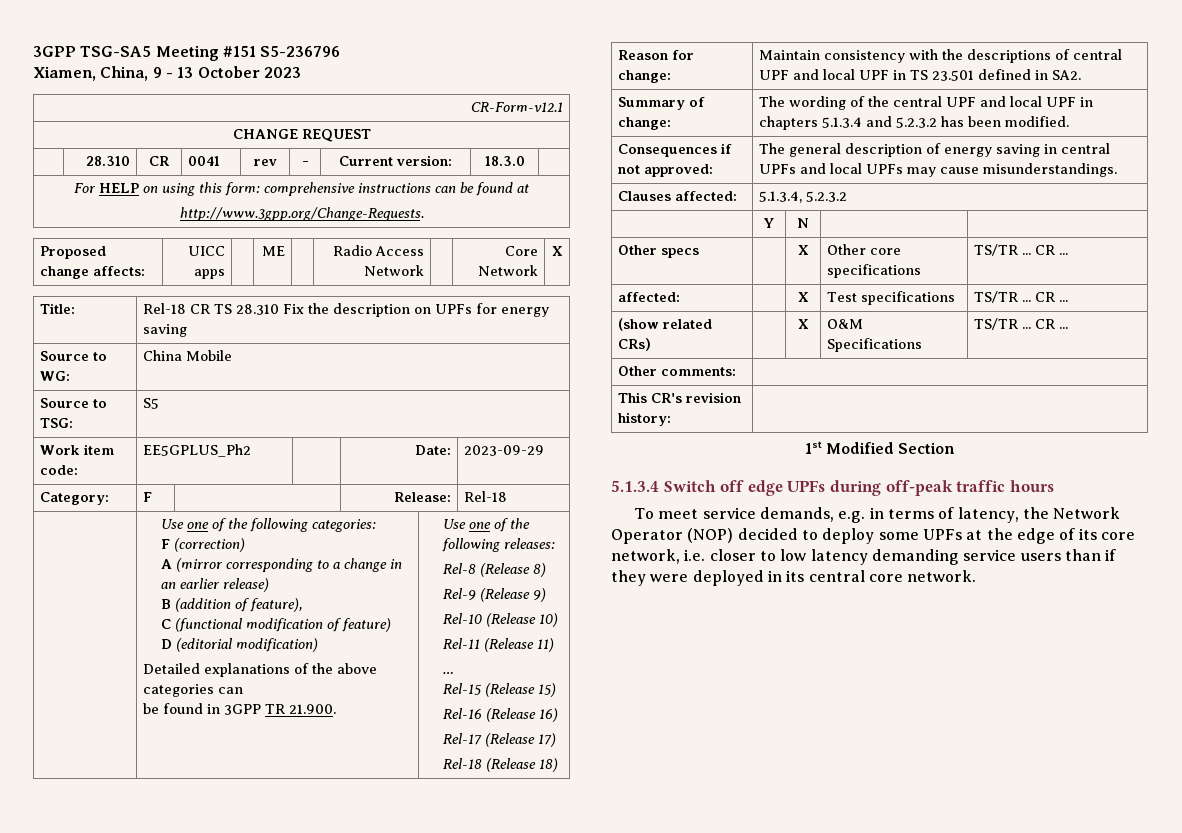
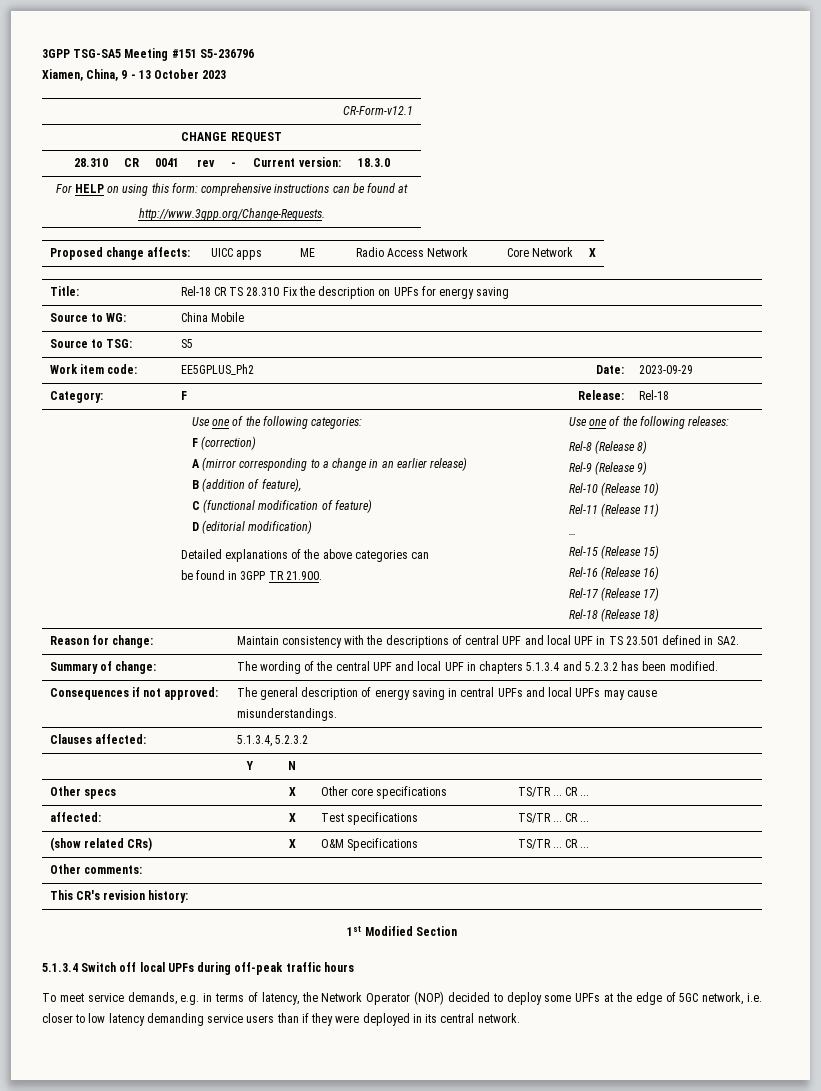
- 5.1.3.4 Switch off edge UPFs during off-peak traffic hours
+ 5.1.3.4 Switch off local UPFs during off-peak traffic hours
- To meet service demands, e.g. in terms of latency, the Network Operator (NOP) decided to deploy some UPFs at the edge of its core network, i.e. closer to low latency demanding service users than if they were deployed in its central core network.
+ To meet service demands, e.g. in terms of latency, the Network Operator (NOP) decided to deploy some UPFs at the edge of 5GC network, i.e. closer to low latency demanding service users than if they were deployed in its central network.

